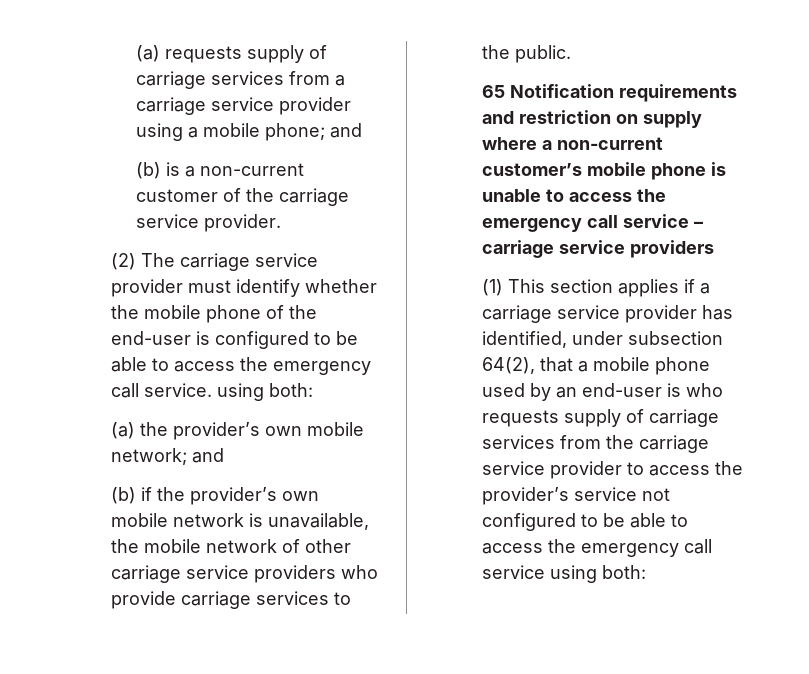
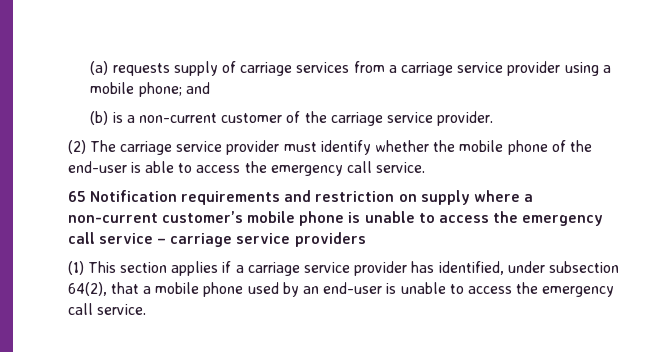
- (2) The carriage service provider must identify whether the mobile phone of the end-user is configured to be able to access the emergency call service. using both:
- (a) the provider’s own mobile network; and
- (b) if the provider’s own mobile network is unavailable, the mobile network of other carriage service providers who provide carriage services to the public.
+ (2) The carriage service provider must identify whether the mobile phone of the end-user is able to access the emergency call service.
- (1) This section applies if a carriage service provider has identified, under subsection 64(2), that a mobile phone used by an end-user is who requests supply of carriage services from the carriage service provider to access the provider’s service not configured to be able to access the emergency call service using both:
+ (1) This section applies if a carriage service provider has identified, under subsection 64(2), that a mobile phone used by an end-user is unable to access the emergency call service.

